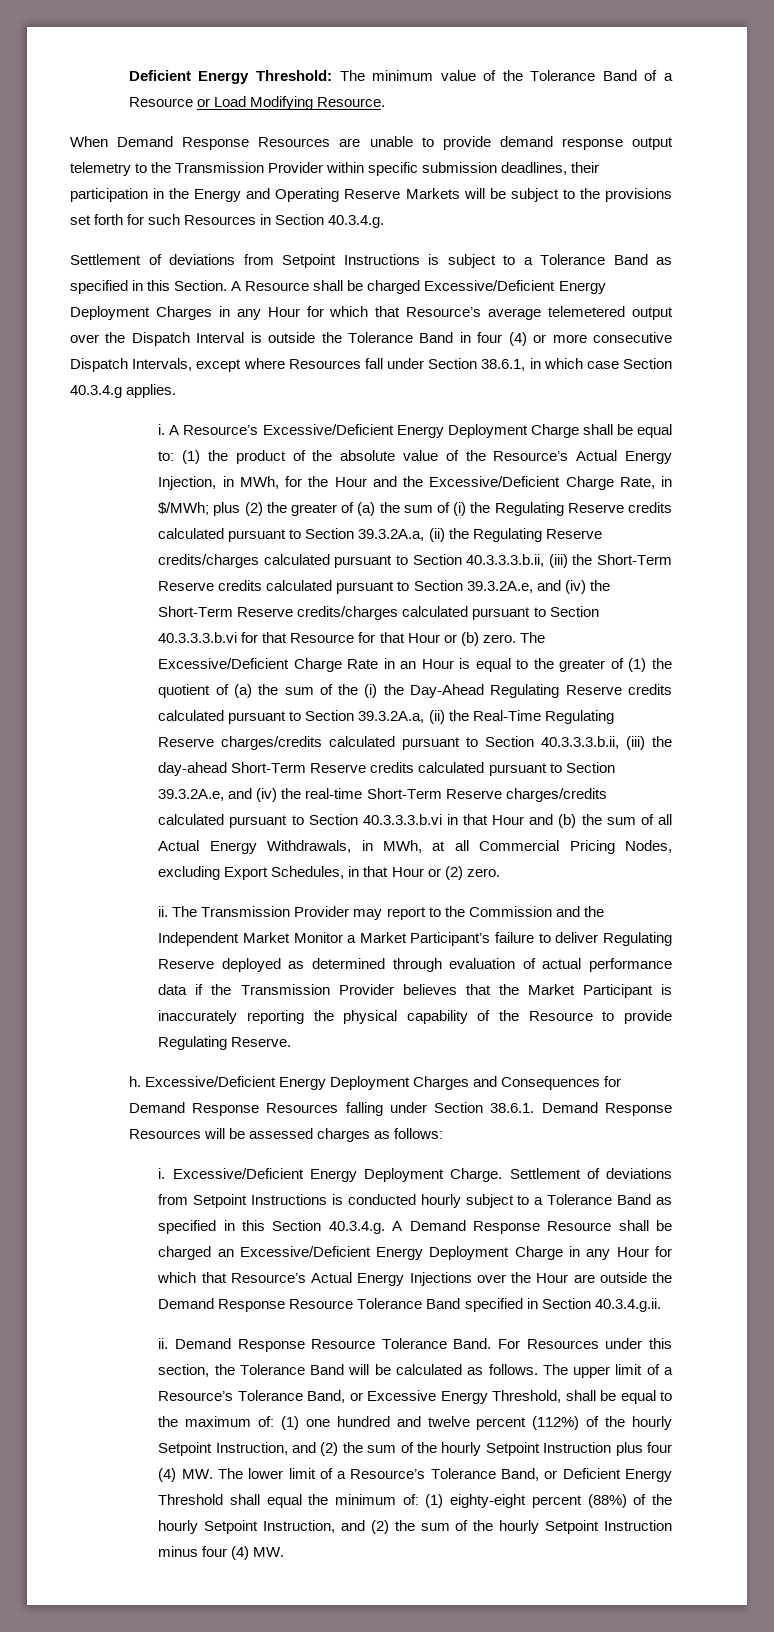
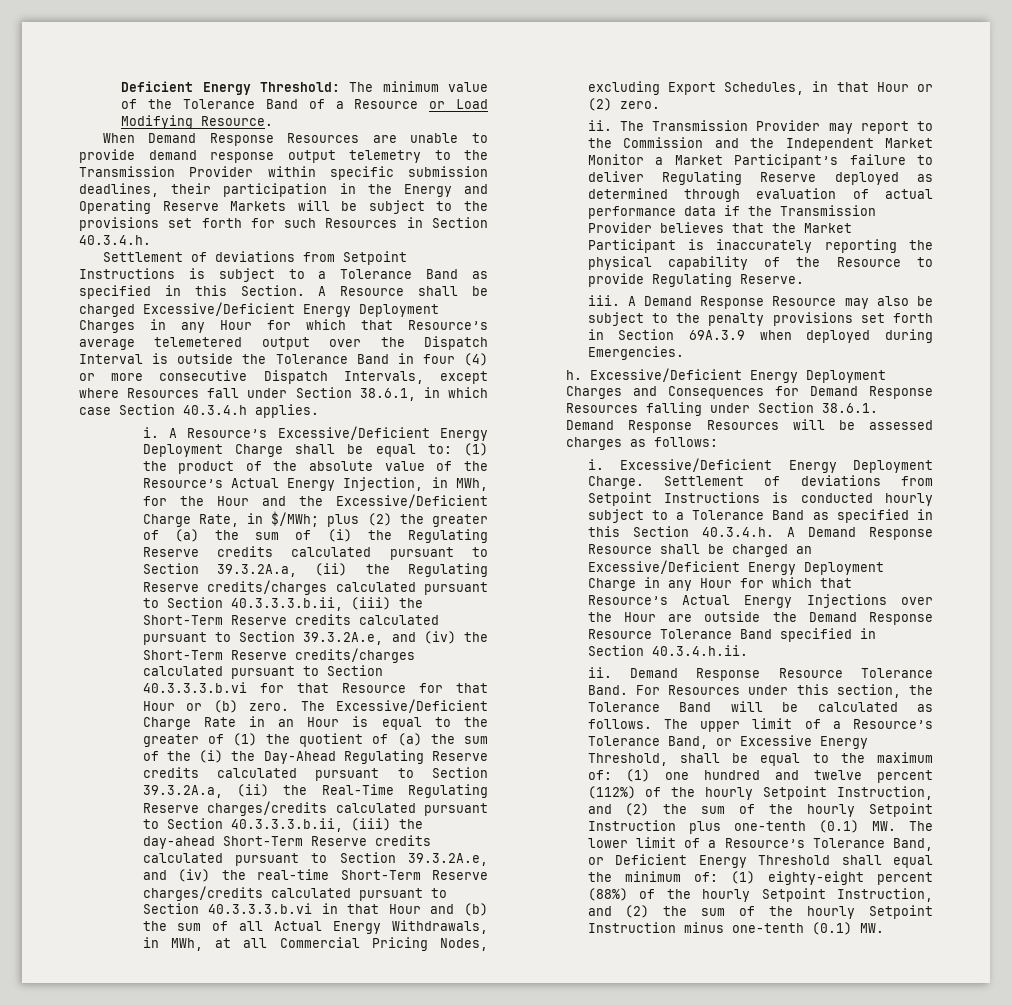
- When Demand Response Resources are unable to provide demand response output telemetry to the Transmission Provider within specific submission deadlines, their participation in the Energy and Operating Reserve Markets will be subject to the provisions set forth for such Resources in Section 40.3.4.g.
+ When Demand Response Resources are unable to provide demand response output telemetry to the Transmission Provider within specific submission deadlines, their participation in the Energy and Operating Reserve Markets will be subject to the provisions set forth for such Resources in Section 40.3.4.h.
- A Resource shall be charged Excessive/Deficient Energy Deployment Charges in any Hour for which that Resource’s average telemetered output over the Dispatch Interval is outside the Tolerance Band in four (4) or more consecutive Dispatch Intervals, except where Resources fall under Section 38.6.1, in which case Section 40.3.4.g applies.
+ A Resource shall be charged Excessive/Deficient Energy Deployment Charges in any Hour for which that Resource’s average telemetered output over the Dispatch Interval is outside the Tolerance Band in four (4) or more consecutive Dispatch Intervals, except where Resources fall under Section 38.6.1, in which case Section 40.3.4.h applies.
+ iii. A Demand Response Resource may also be subject to the penalty provisions set forth in Section 69A.3.9 when deployed during Emergencies.
- Settlement of deviations from Setpoint Instructions is conducted hourly subject to a Tolerance Band as specified in this Section 40.3.4.g. A Demand Response Resource shall be charged an Excessive/Deficient Energy Deployment Charge in any Hour for which that Resource’s Actual Energy Injections over the Hour are outside the Demand Response Resource Tolerance Band specified in Section 40.3.4.g.ii.
+ Settlement of deviations from Setpoint Instructions is conducted hourly subject to a Tolerance Band as specified in this Section 40.3.4.h. A Demand Response Resource shall be charged an Excessive/Deficient Energy Deployment Charge in any Hour for which that Resource’s Actual Energy Injections over the Hour are outside the Demand Response Resource Tolerance Band specified in Section 40.3.4.h.ii.
- (1) one hundred and twelve percent (112%) of the hourly Setpoint Instruction, and (2) the sum of the hourly Setpoint Instruction plus four (4) MW. The lower limit of a Resource’s Tolerance Band, or Deficient Energy Threshold shall equal the minimum of:
+ (1) one hundred and twelve percent (112%) of the hourly Setpoint Instruction, and (2) the sum of the hourly Setpoint Instruction plus one-tenth (0.1) MW. The lower limit of a Resource’s Tolerance Band, or Deficient Energy Threshold shall equal the minimum of:
- (1) eighty-eight percent (88%) of the hourly Setpoint Instruction, and (2) the sum of the hourly Setpoint Instruction minus four (4) MW.
+ (1) eighty-eight percent (88%) of the hourly Setpoint Instruction, and (2) the sum of the hourly Setpoint Instruction minus one-tenth (0.1) MW.

